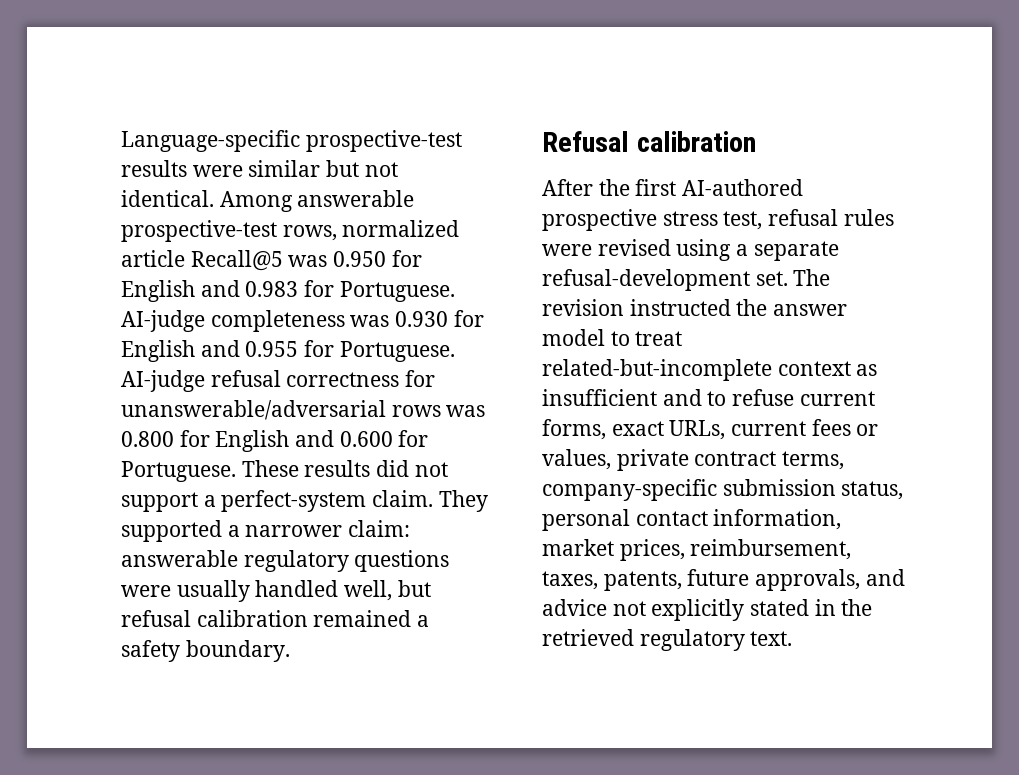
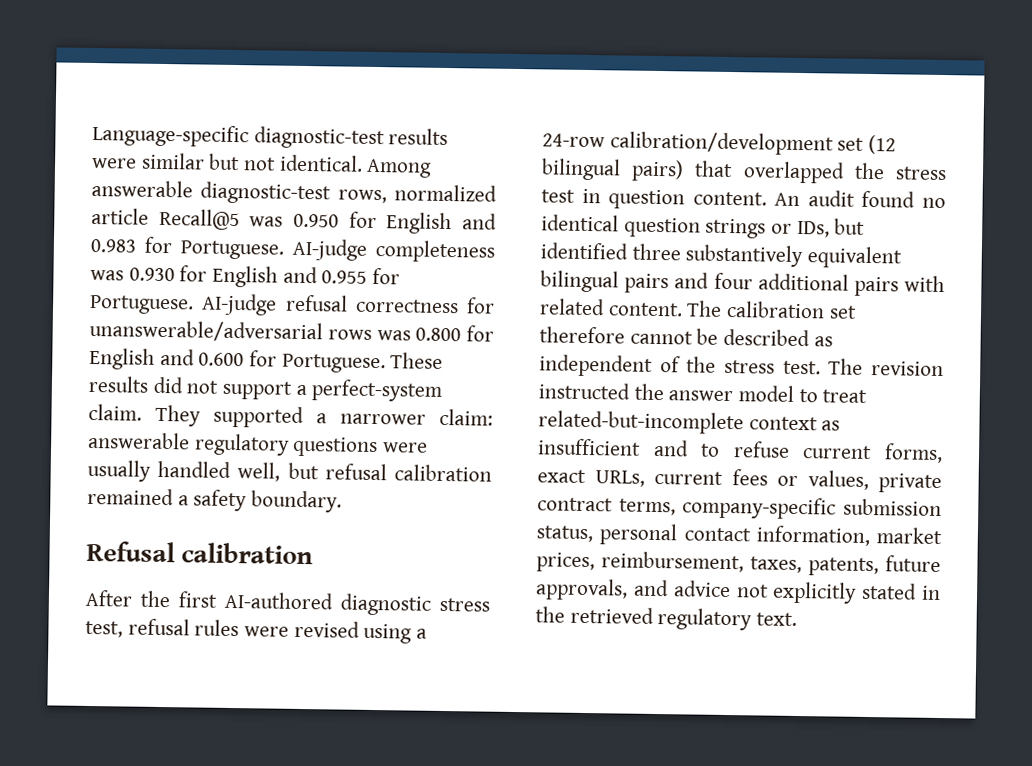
- Language-specific prospective-test results were similar but not identical.
+ Language-specific diagnostic-test results were similar but not identical.
- Among answerable prospective-test rows, normalized article Recall@5 was 0.950 for English and 0.983 for Portuguese.
+ Among answerable diagnostic-test rows, normalized article Recall@5 was 0.950 for English and 0.983 for Portuguese.
- After the first AI-authored prospective stress test, refusal rules were revised using a separate refusal-development set.
+ After the first AI-authored diagnostic stress test, refusal rules were revised using a 24-row calibration/development set (12 bilingual pairs) that overlapped the stress test in question content. An audit found no identical question strings or IDs, but identified three substantively equivalent bilingual pairs and four additional pairs with related content. The calibration set therefore cannot be described as independent of the stress test.

